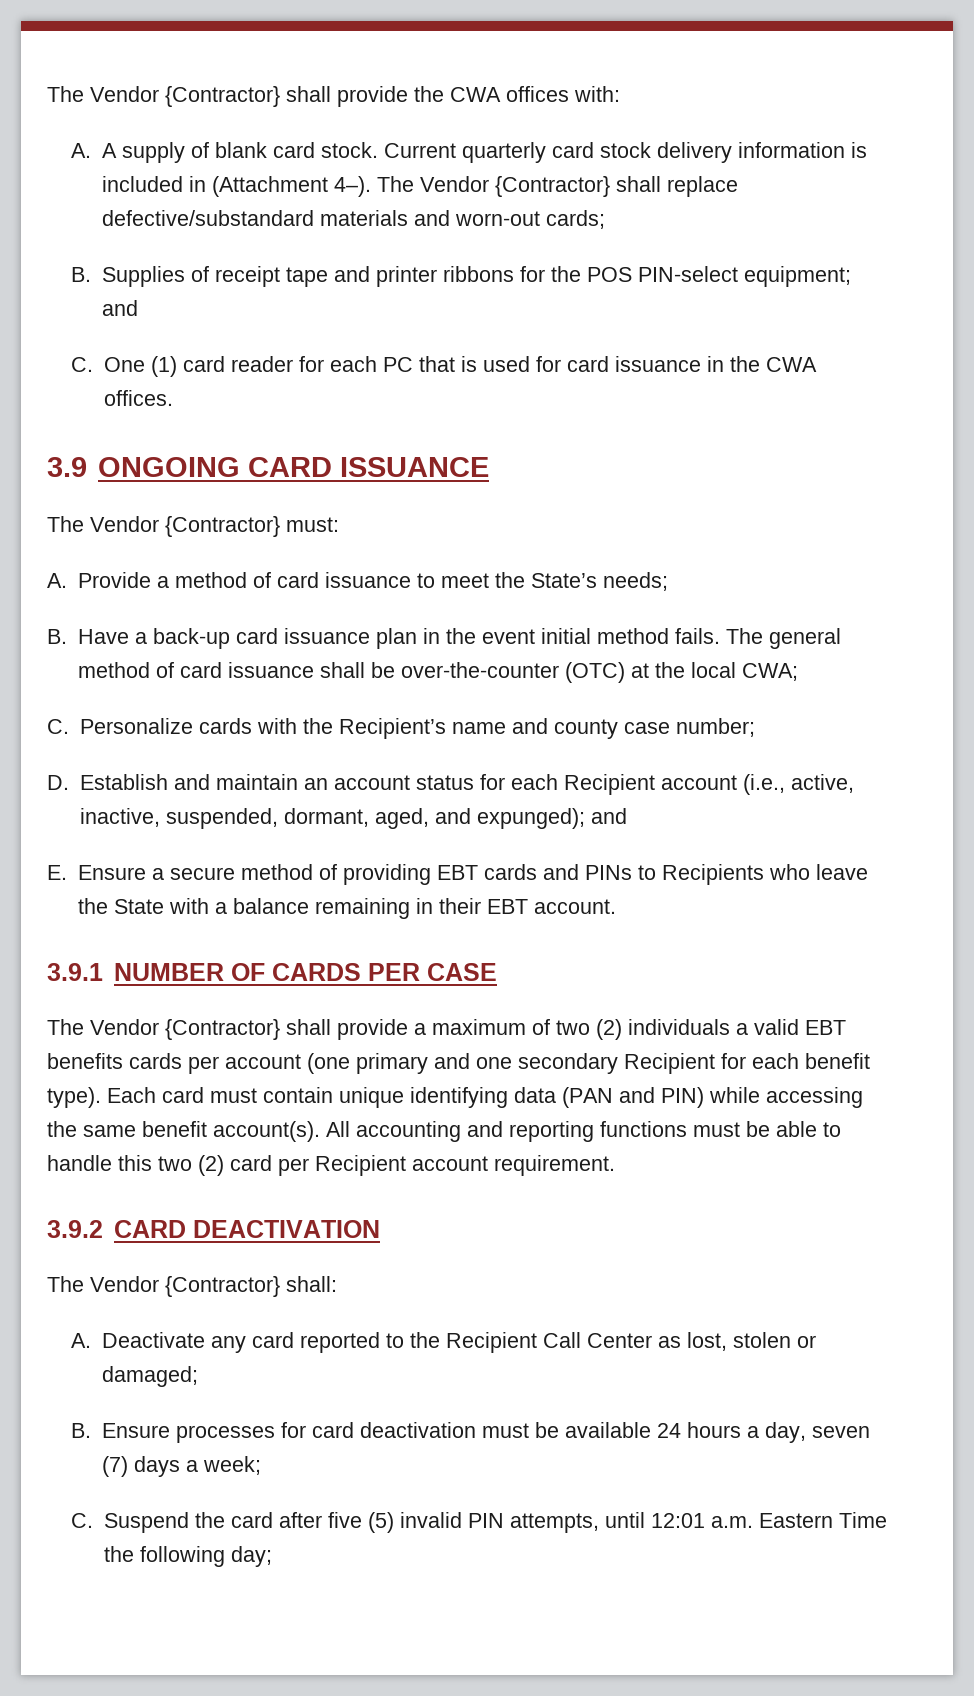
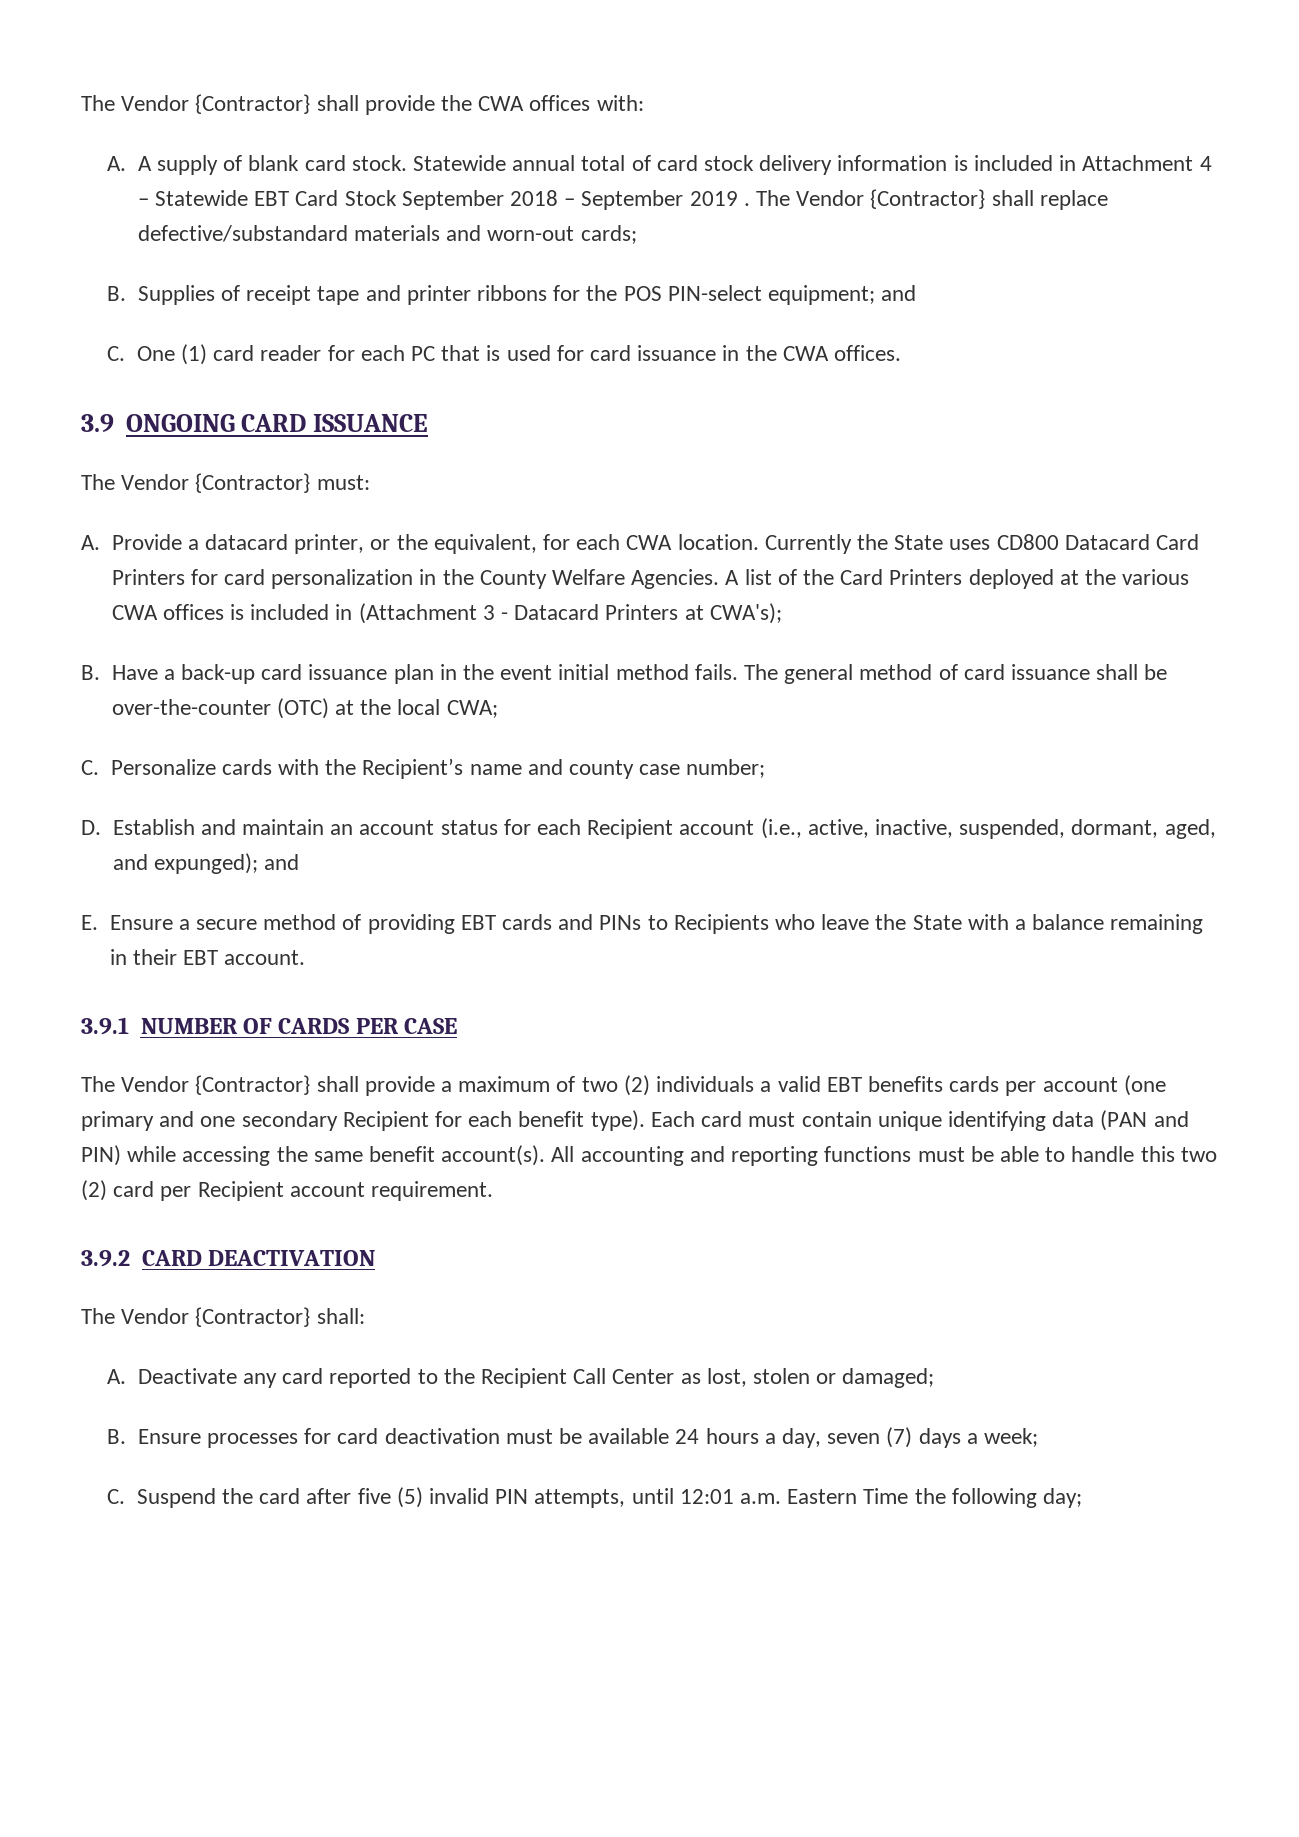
- Current quarterly card stock delivery information is included in (Attachment 4–).
+ Statewide annual total of card stock delivery information is included in Attachment 4 – Statewide EBT Card Stock September 2018 – September 2019 .
- A. Provide a method of card issuance to meet the State’s needs;
+ A. Provide a datacard printer, or the equivalent, for each CWA location. Currently the State uses CD800 Datacard Card Printers for card personalization in the County Welfare Agencies. A list of the Card Printers deployed at the various CWA offices is included in (Attachment 3 - Datacard Printers at CWA's);

